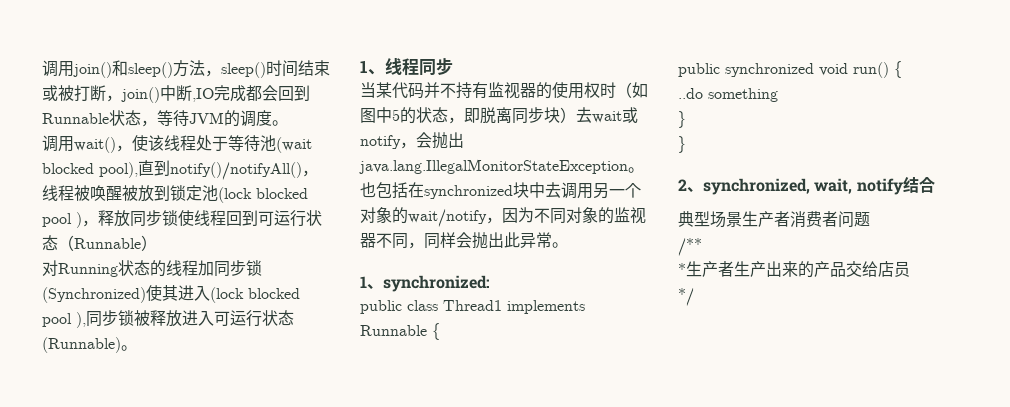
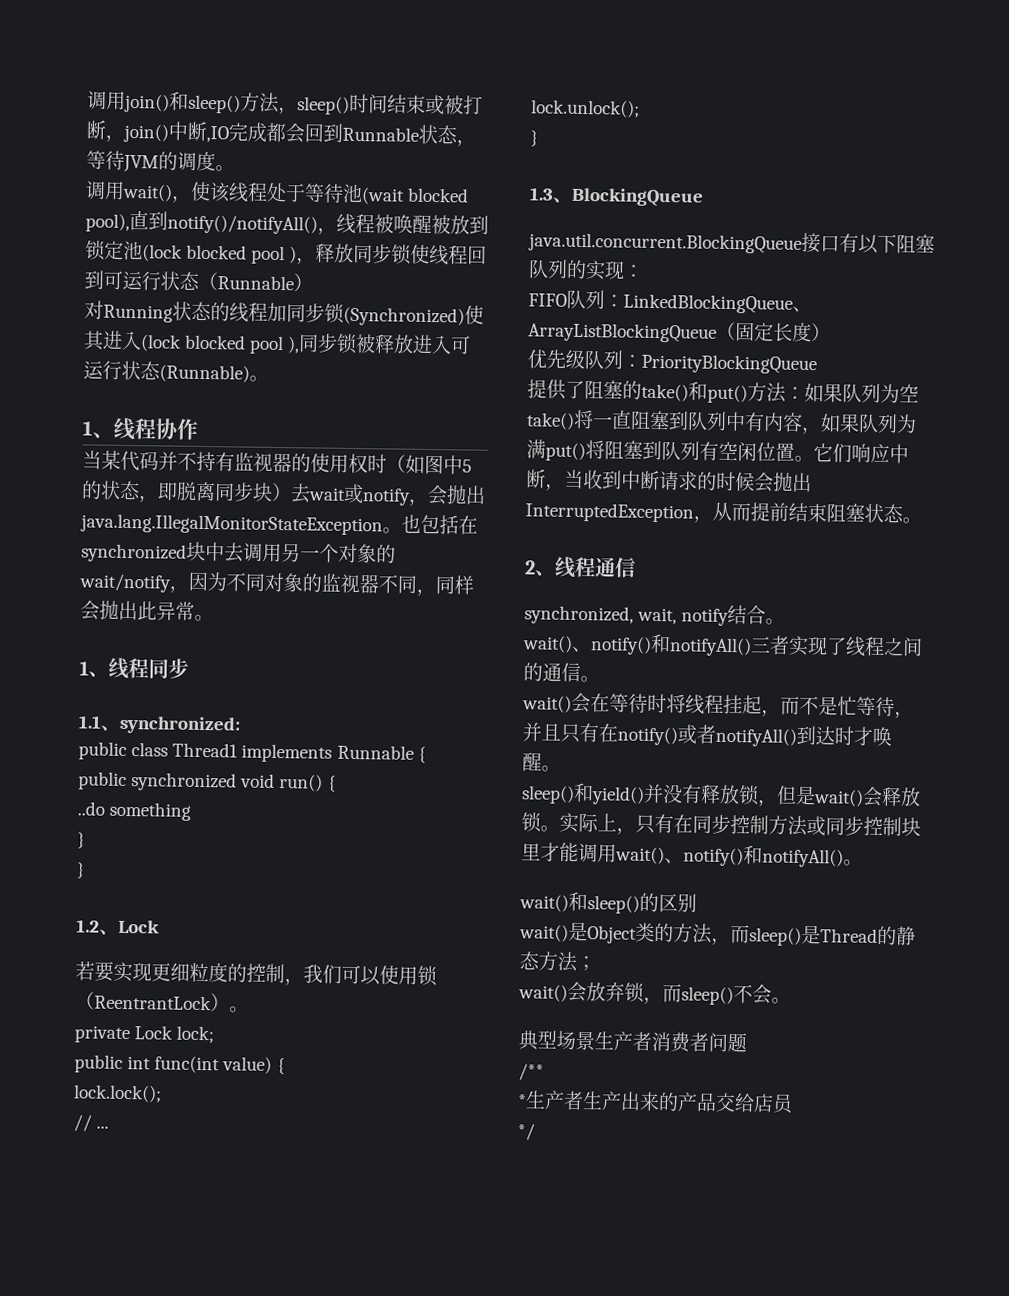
- 1、线程同步
+ 1、线程协作
- 1、synchronized:
+ 1、线程同步
+ 1.1、synchronized:
+ 1.2、Lock
+ 若要实现更细粒度的控制，我们可以使用锁（ReentrantLock）。
+ private Lock lock;
+ public int func(int value) {
+ lock.lock();
+ // ...
+ lock.unlock();
+ }
+ 1.3、BlockingQueue
+ java.util.concurrent.BlockingQueue接口有以下阻塞队列的实现：
+ FIFO队列：LinkedBlockingQueue、ArrayListBlockingQueue（固定长度）
+ 优先级队列：PriorityBlockingQueue
+ 提供了阻塞的take()和put()方法：如果队列为空take()将一直阻塞到队列中有内容，如果队列为满put()将阻塞到队列有空闲位置。它们响应中断，当收到中断请求的时候会抛出InterruptedException，从而提前结束阻塞状态。
- 2、synchronized, wait, notify结合
+ 2、线程通信
+ synchronized, wait, notify结合。
+ wait()、notify()和notifyAll()三者实现了线程之间的通信。
+ wait()会在等待时将线程挂起，而不是忙等待，并且只有在notify()或者notifyAll()到达时才唤醒。
+ sleep()和yield()并没有释放锁，但是wait()会释放锁。实际上，只有在同步控制方法或同步控制块里才能调用wait()、notify()和notifyAll()。
+ wait()和sleep()的区别
+ wait()是Object类的方法，而sleep()是Thread的静态方法；
+ wait()会放弃锁，而sleep()不会。

